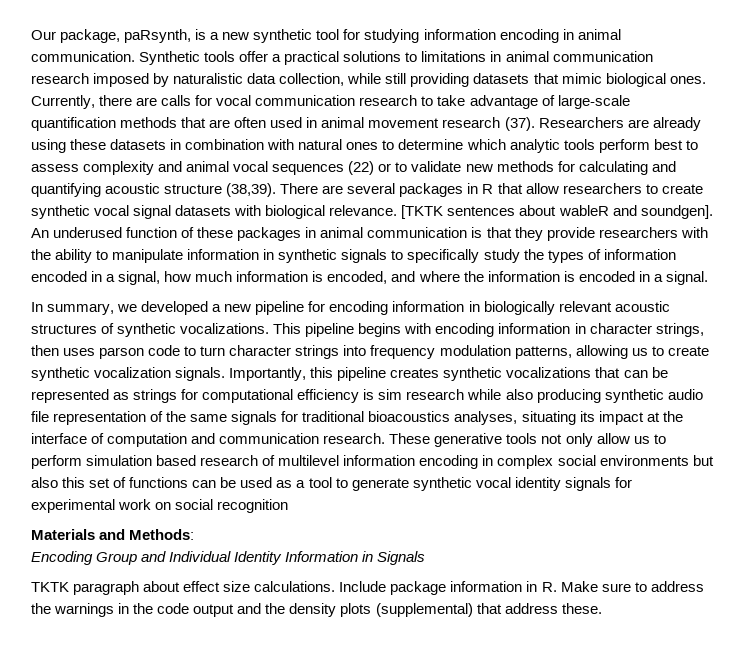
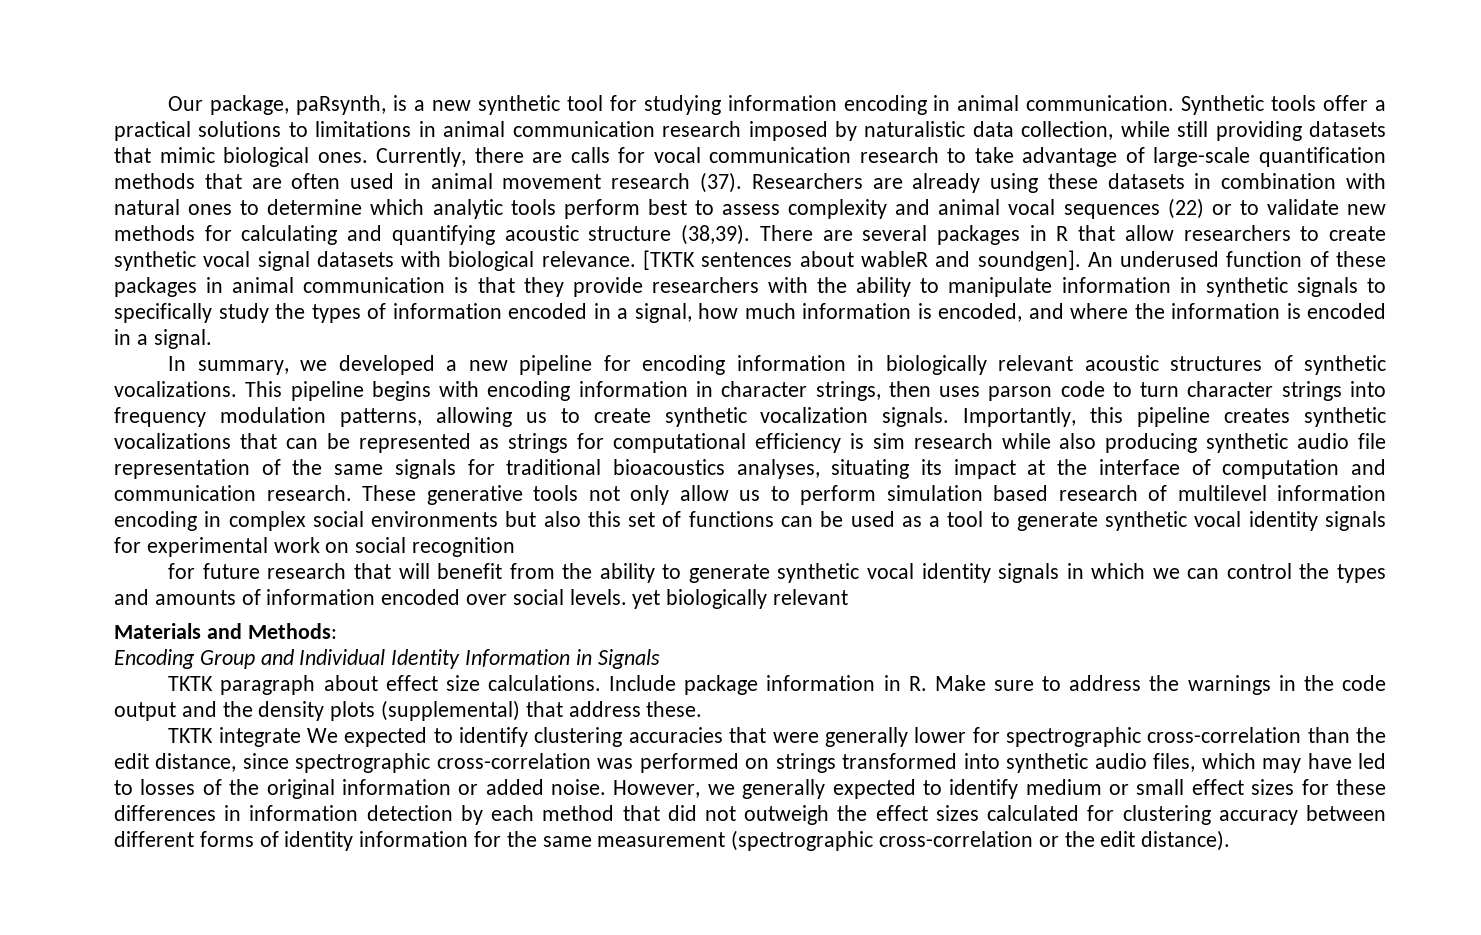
+ for future research that will benefit from the ability to generate synthetic vocal identity signals in which we can control the types and amounts of information encoded over social levels. yet biologically relevant
+ TKTK integrate We expected to identify clustering accuracies that were generally lower for spectrographic cross-correlation than the edit distance, since spectrographic cross-correlation was performed on strings transformed into synthetic audio files, which may have led to losses of the original information or added noise. However, we generally expected to identify medium or small effect sizes for these differences in information detection by each method that did not outweigh the effect sizes calculated for clustering accuracy between different forms of identity information for the same measurement (spectrographic cross-correlation or the edit distance).

